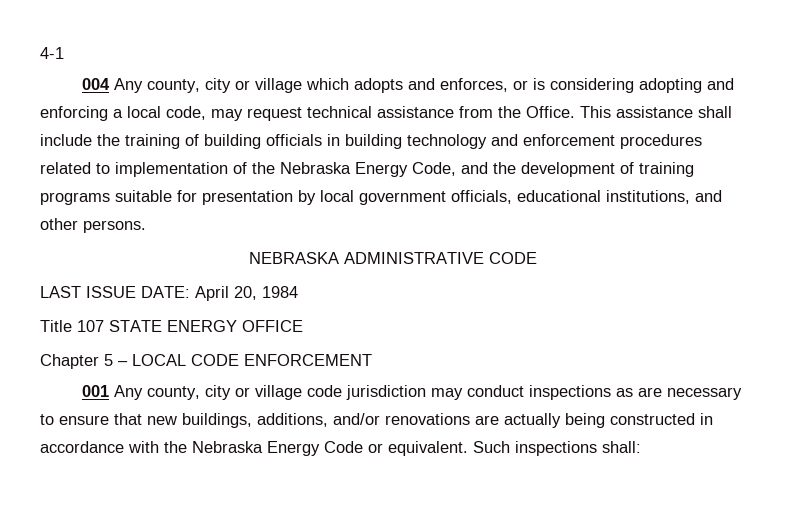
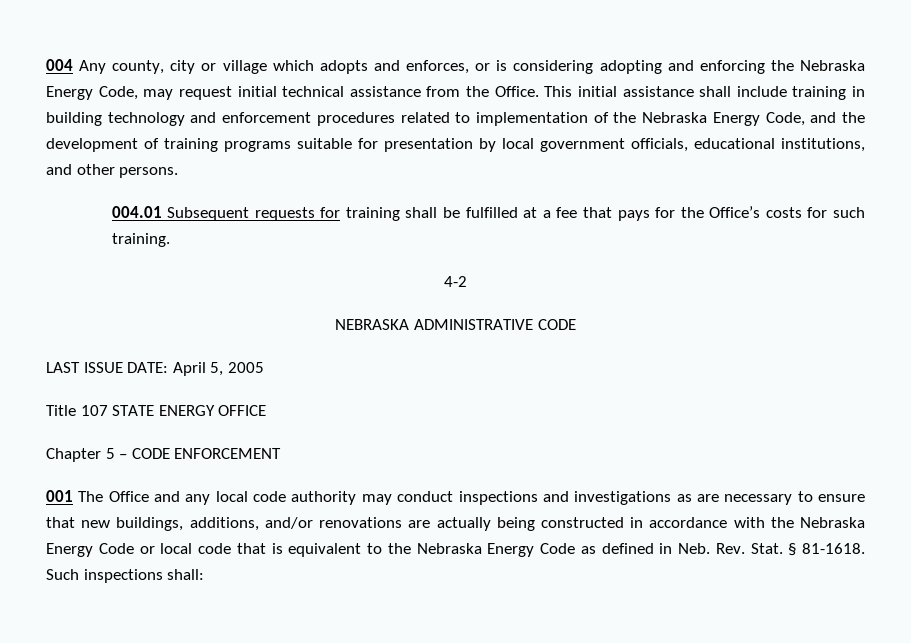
- 4-1
- 004 Any county, city or village which adopts and enforces, or is considering adopting and enforcing a local code, may request technical assistance from the Office.
+ 004 Any county, city or village which adopts and enforces, or is considering adopting and enforcing the Nebraska Energy Code, may request initial technical assistance from the Office.
- This assistance shall include the training of building officials in building technology and enforcement procedures related to implementation of the Nebraska Energy Code, and the development of training programs suitable for presentation by local government officials, educational institutions, and other persons.
+ This initial assistance shall include training in building technology and enforcement procedures related to implementation of the Nebraska Energy Code, and the development of training programs suitable for presentation by local government officials, educational institutions, and other persons.
+ 004.01 Subsequent requests for training shall be fulfilled at a fee that pays for the Office’s costs for such training.
+ 4-2
- LAST ISSUE DATE: April 20, 1984
+ LAST ISSUE DATE: April 5, 2005
- Chapter 5 – LOCAL CODE ENFORCEMENT
+ Chapter 5 – CODE ENFORCEMENT
- 001 Any county, city or village code jurisdiction may conduct inspections as are necessary to ensure that new buildings, additions, and/or renovations are actually being constructed in accordance with the Nebraska Energy Code or equivalent.
+ 001 The Office and any local code authority may conduct inspections and investigations as are necessary to ensure that new buildings, additions, and/or renovations are actually being constructed in accordance with the Nebraska Energy Code or local code that is equivalent to the Nebraska Energy Code as defined in Neb. Rev. Stat. § 81-1618.

